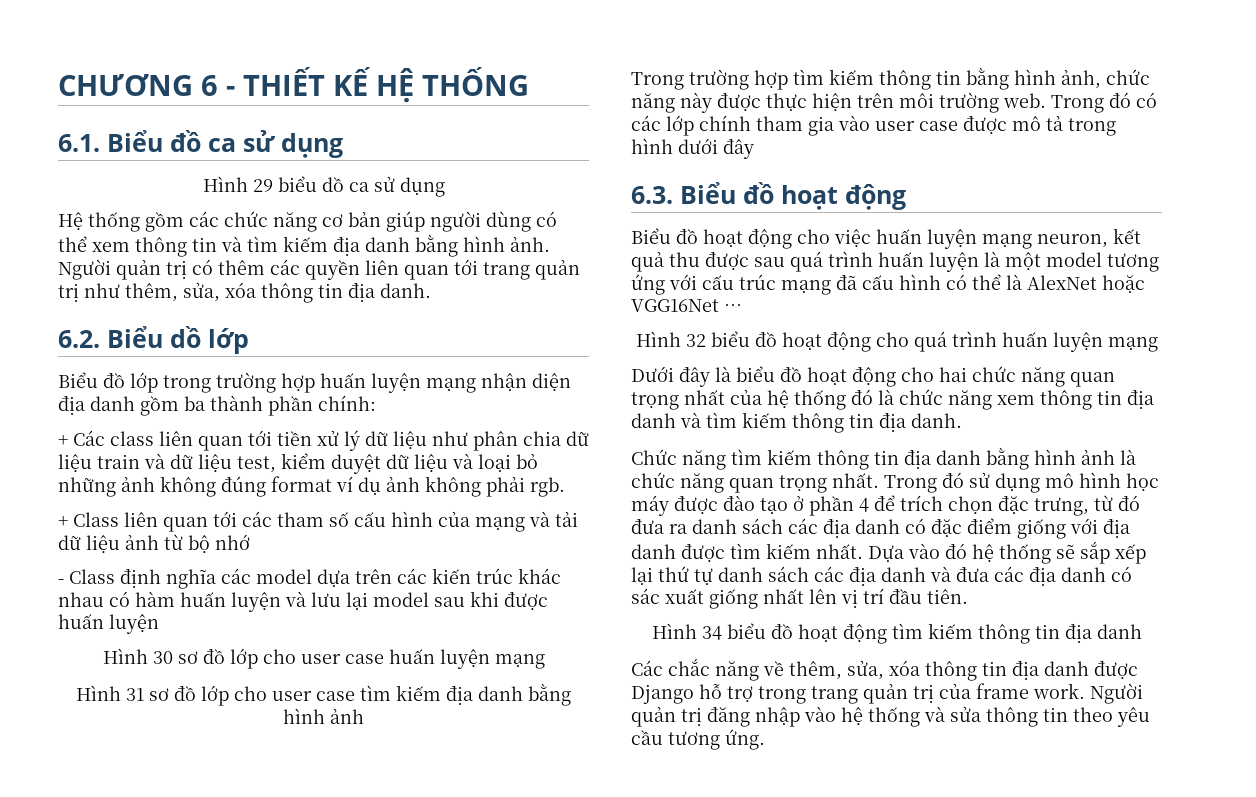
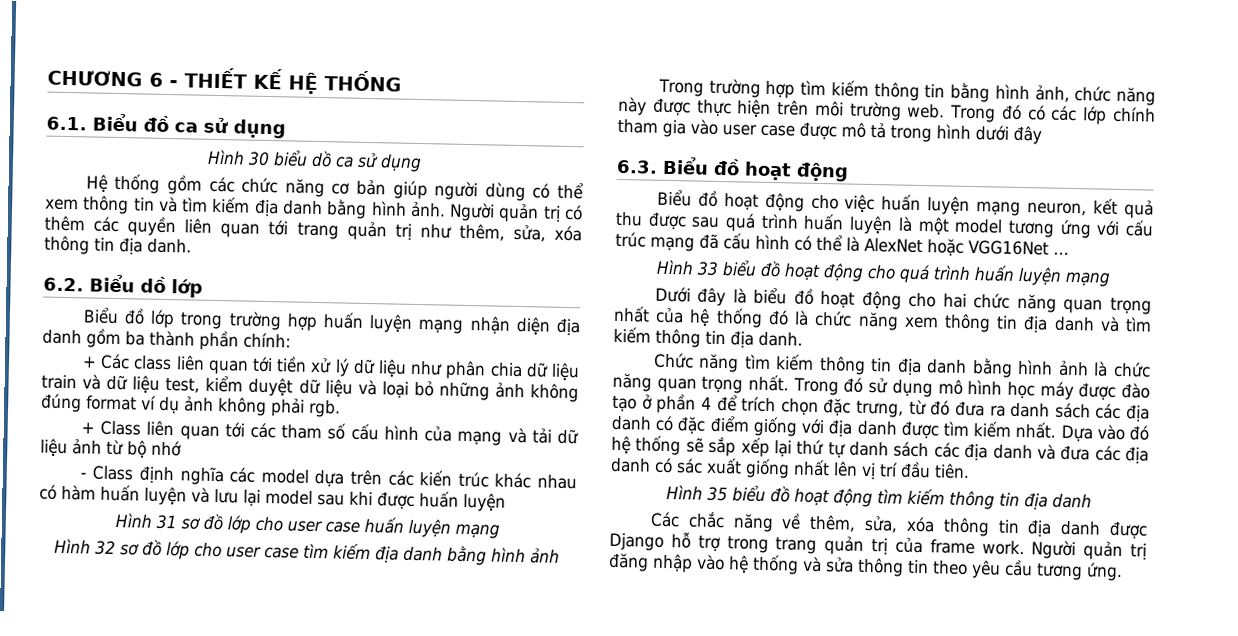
- Hình 29 biểu dồ ca sử dụng
+ Hình 30 biểu dồ ca sử dụng
- Hình 30 sơ đồ lớp cho user case huấn luyện mạng
+ Hình 31 sơ đồ lớp cho user case huấn luyện mạng
- Hình 31 sơ đồ lớp cho user case tìm kiếm địa danh bằng hình ảnh
+ Hình 32 sơ đồ lớp cho user case tìm kiếm địa danh bằng hình ảnh
- Hình 32 biểu đồ hoạt động cho quá trình huấn luyện mạng
+ Hình 33 biểu đồ hoạt động cho quá trình huấn luyện mạng
- Hình 34 biểu đồ hoạt động tìm kiếm thông tin địa danh
+ Hình 35 biểu đồ hoạt động tìm kiếm thông tin địa danh

